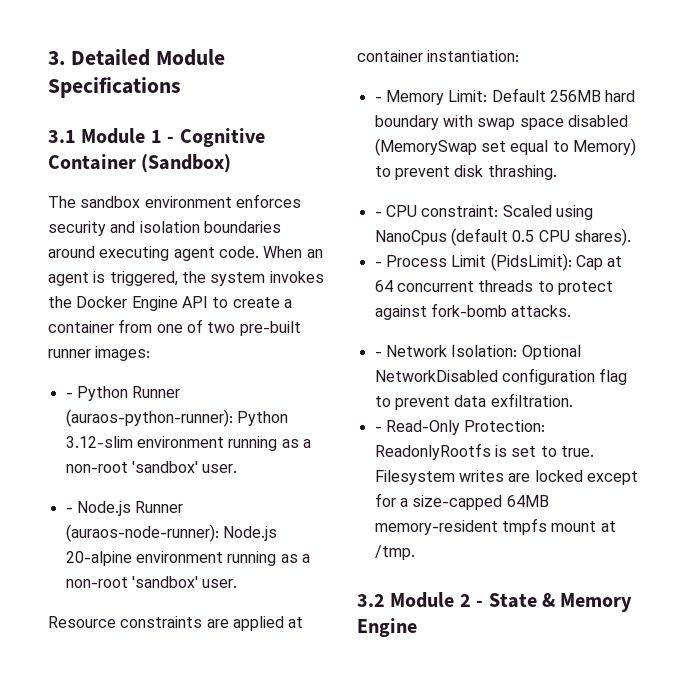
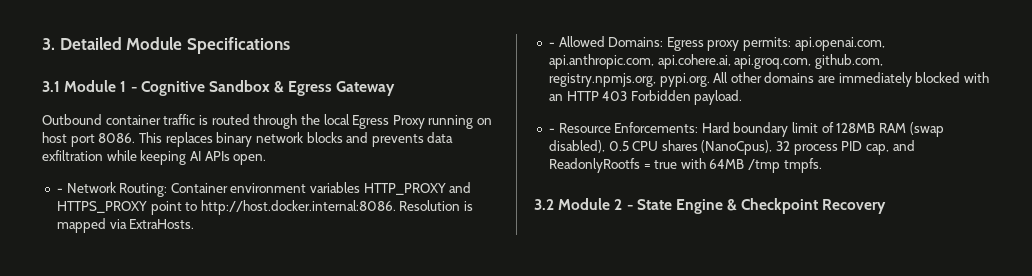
- 3.1 Module 1 - Cognitive Container (Sandbox)
- The sandbox environment enforces security and isolation boundaries around executing agent code. When an agent is triggered, the system invokes the Docker Engine API to create a container from one of two pre-built runner images:
- - Python Runner (auraos-python-runner): Python 3.12-slim environment running as a non-root 'sandbox' user.
- - Node.js Runner (auraos-node-runner): Node.js 20-alpine environment running as a non-root 'sandbox' user.
- Resource constraints are applied at container instantiation:
- - Memory Limit: Default 256MB hard boundary with swap space disabled (MemorySwap set equal to Memory) to prevent disk thrashing.
- - CPU constraint: Scaled using NanoCpus (default 0.5 CPU shares).
- - Process Limit (PidsLimit): Cap at 64 concurrent threads to protect against fork-bomb attacks.
- - Network Isolation: Optional NetworkDisabled configuration flag to prevent data exfiltration.
- - Read-Only Protection: ReadonlyRootfs is set to true. Filesystem writes are locked except for a size-capped 64MB memory-resident tmpfs mount at /tmp.
+ 3.1 Module 1 - Cognitive Sandbox & Egress Gateway
+ Outbound container traffic is routed through the local Egress Proxy running on host port 8086. This replaces binary network blocks and prevents data exfiltration while keeping AI APIs open.
+ - Network Routing: Container environment variables HTTP_PROXY and HTTPS_PROXY point to http://host.docker.internal:8086. Resolution is mapped via ExtraHosts.
+ - Allowed Domains: Egress proxy permits: api.openai.com, api.anthropic.com, api.cohere.ai, api.groq.com, github.com, registry.npmjs.org, pypi.org. All other domains are immediately blocked with an HTTP 403 Forbidden payload.
+ - Resource Enforcements: Hard boundary limit of 128MB RAM (swap disabled), 0.5 CPU shares (NanoCpus), 32 process PID cap, and ReadonlyRootfs = true with 64MB /tmp tmpfs.
- 3.2 Module 2 - State & Memory Engine
+ 3.2 Module 2 - State Engine & Checkpoint Recovery

